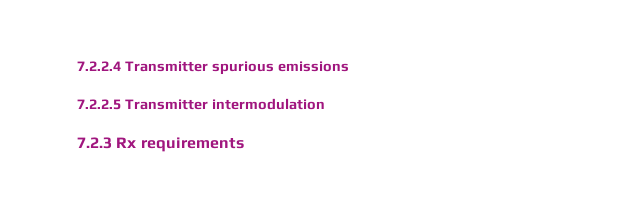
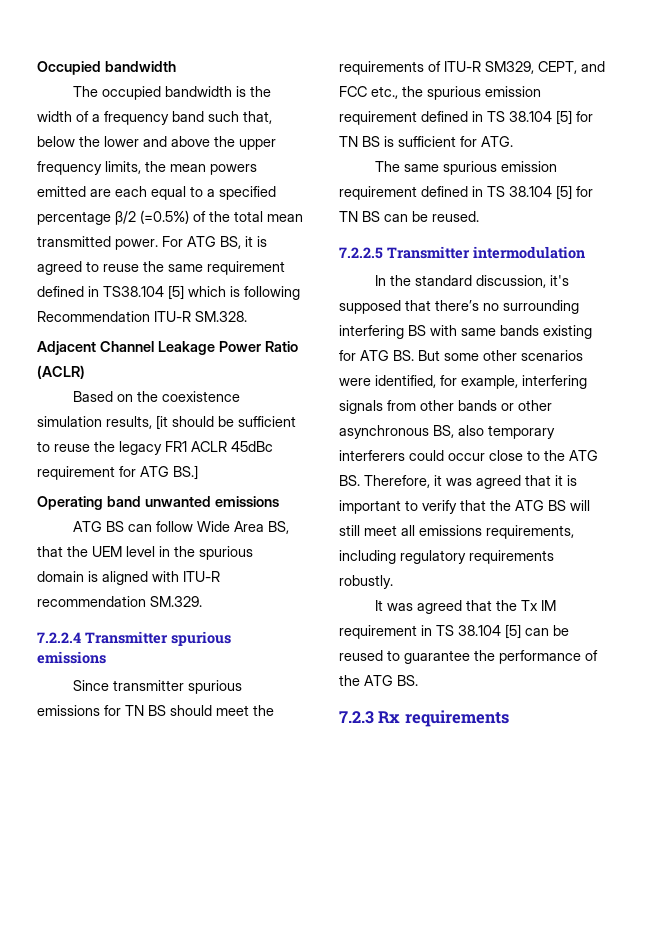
+ Occupied bandwidth
+ The occupied bandwidth is the width of a frequency band such that, below the lower and above the upper frequency limits, the mean powers emitted are each equal to a specified percentage β/2 (=0.5%) of the total mean transmitted power. For ATG BS, it is agreed to reuse the same requirement defined in TS38.104 [5] which is following Recommendation ITU-R SM.328.
+ Adjacent Channel Leakage Power Ratio (ACLR)
+ Based on the coexistence simulation results, [it should be sufficient to reuse the legacy FR1 ACLR 45dBc requirement for ATG BS.]
+ Operating band unwanted emissions
+ ATG BS can follow Wide Area BS, that the UEM level in the spurious domain is aligned with ITU-R recommendation SM.329.
  7.2.2.4 Transmitter spurious emissions
+ Since transmitter spurious emissions for TN BS should meet the requirements of ITU-R SM329, CEPT, and FCC etc., the spurious emission requirement defined in TS 38.104 [5] for TN BS is sufficient for ATG.
+ The same spurious emission requirement defined in TS 38.104 [5] for TN BS can be reused.
  7.2.2.5 Transmitter intermodulation
+ In the standard discussion, it's supposed that there’s no surrounding interfering BS with same bands existing for ATG BS. But some other scenarios were identified, for example, interfering signals from other bands or other asynchronous BS, also temporary interferers could occur close to the ATG BS. Therefore, it was agreed that it is important to verify that the ATG BS will still meet all emissions requirements, including regulatory requirements robustly.
+ It was agreed that the Tx IM requirement in TS 38.104 [5] can be reused to guarantee the performance of the ATG BS.

